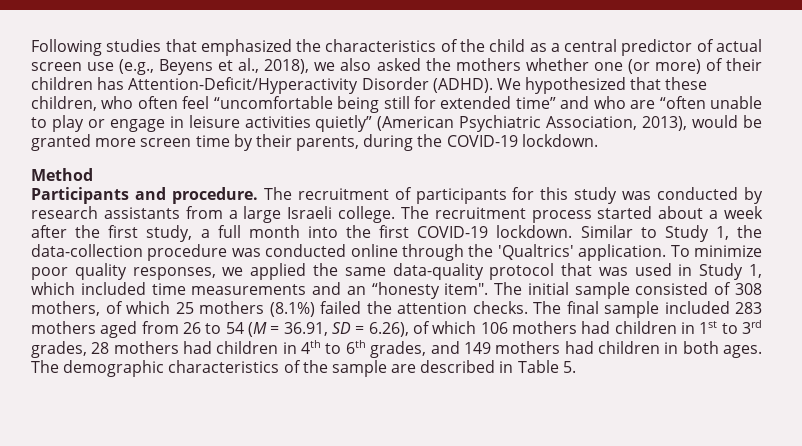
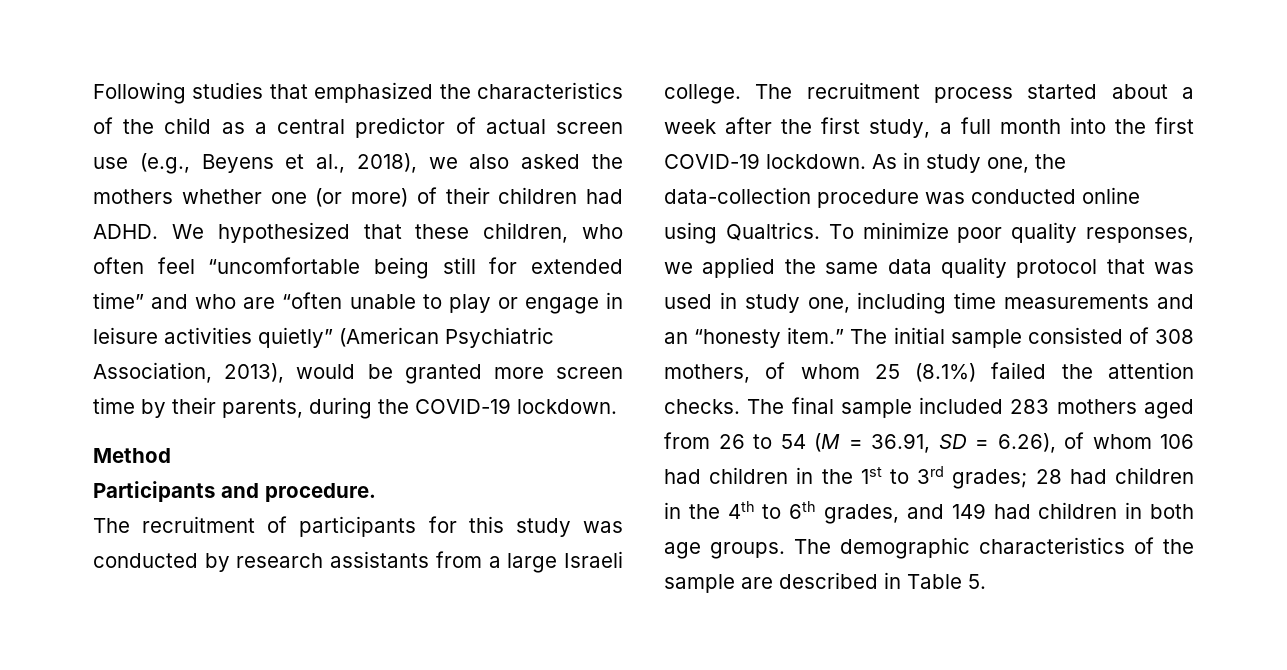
- Following studies that emphasized the characteristics of the child as a central predictor of actual screen use (e.g., Beyens et al., 2018), we also asked the mothers whether one (or more) of their children has Attention-Deficit/Hyperactivity Disorder (ADHD).
+ Following studies that emphasized the characteristics of the child as a central predictor of actual screen use (e.g., Beyens et al., 2018), we also asked the mothers whether one (or more) of their children had ADHD.
- Participants and procedure. The recruitment of participants for this study was conducted by research assistants from a large Israeli college.
+ Participants and procedure.
+ The recruitment of participants for this study was conducted by research assistants from a large Israeli college.
- Similar to Study 1, the data-collection procedure was conducted online through the 'Qualtrics' application.
+ As in study one, the data-collection procedure was conducted online using Qualtrics.
- To minimize poor quality responses, we applied the same data-quality protocol that was used in Study 1, which included time measurements and an “honesty item".
+ To minimize poor quality responses, we applied the same data quality protocol that was used in study one, including time measurements and an “honesty item.”
- The initial sample consisted of 308 mothers, of which 25 mothers (8.1%) failed the attention checks.
+ The initial sample consisted of 308 mothers, of whom 25 (8.1%) failed the attention checks.
- The final sample included 283 mothers aged from 26 to 54 (M = 36.91, SD = 6.26), of which 106 mothers had children in 1st to 3rd grades, 28 mothers had children in 4th to 6th grades, and 149 mothers had children in both ages.
+ The final sample included 283 mothers aged from 26 to 54 (M = 36.91, SD = 6.26), of whom 106 had children in the 1st to 3rd grades; 28 had children in the 4th to 6th grades, and 149 had children in both age groups.

